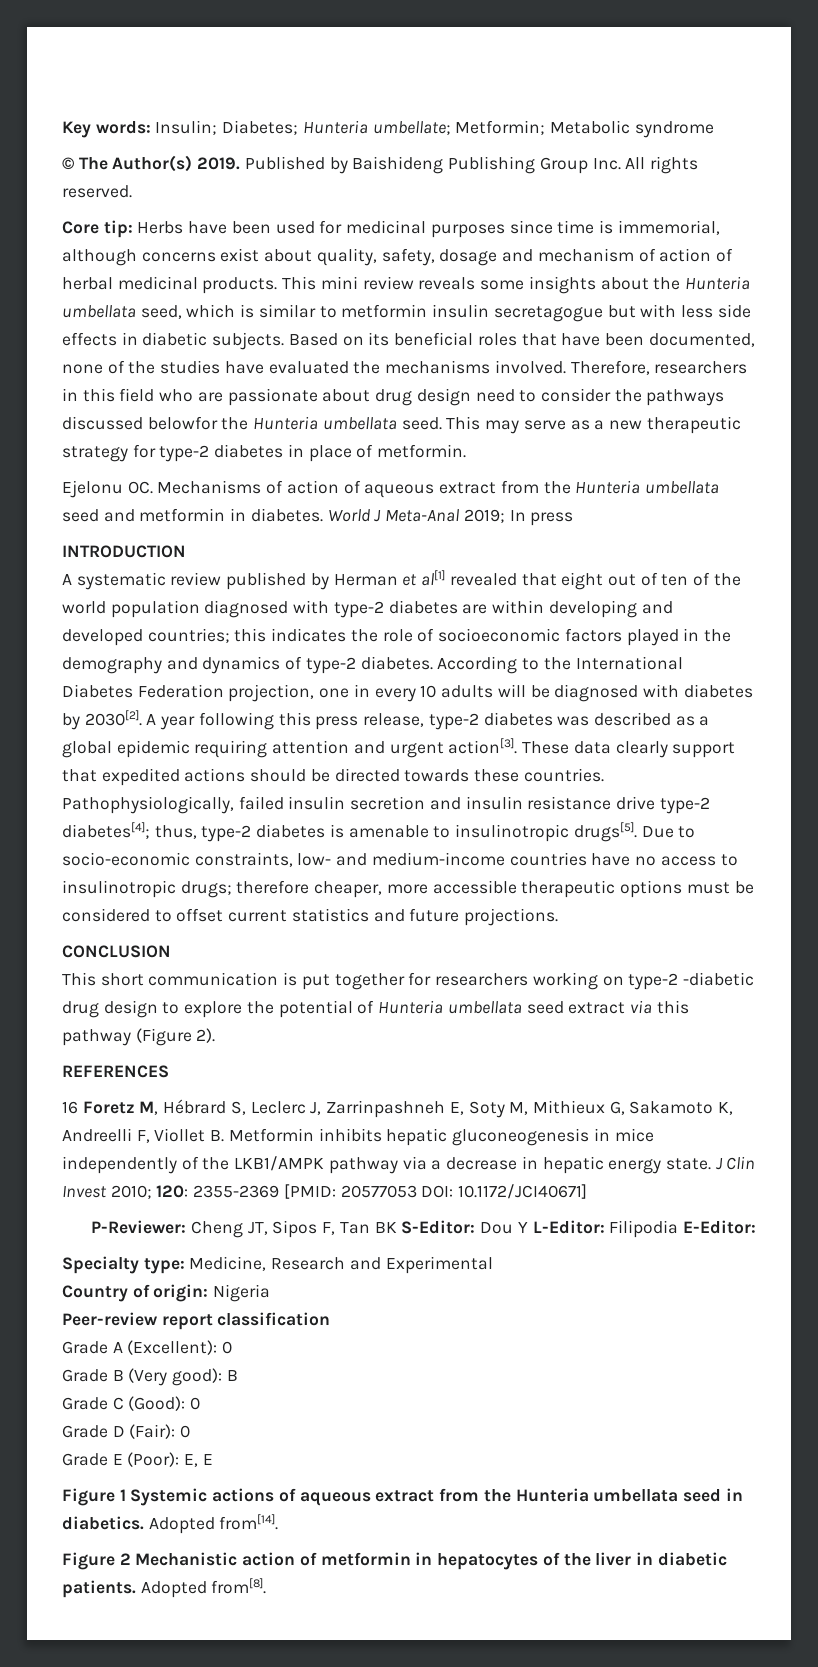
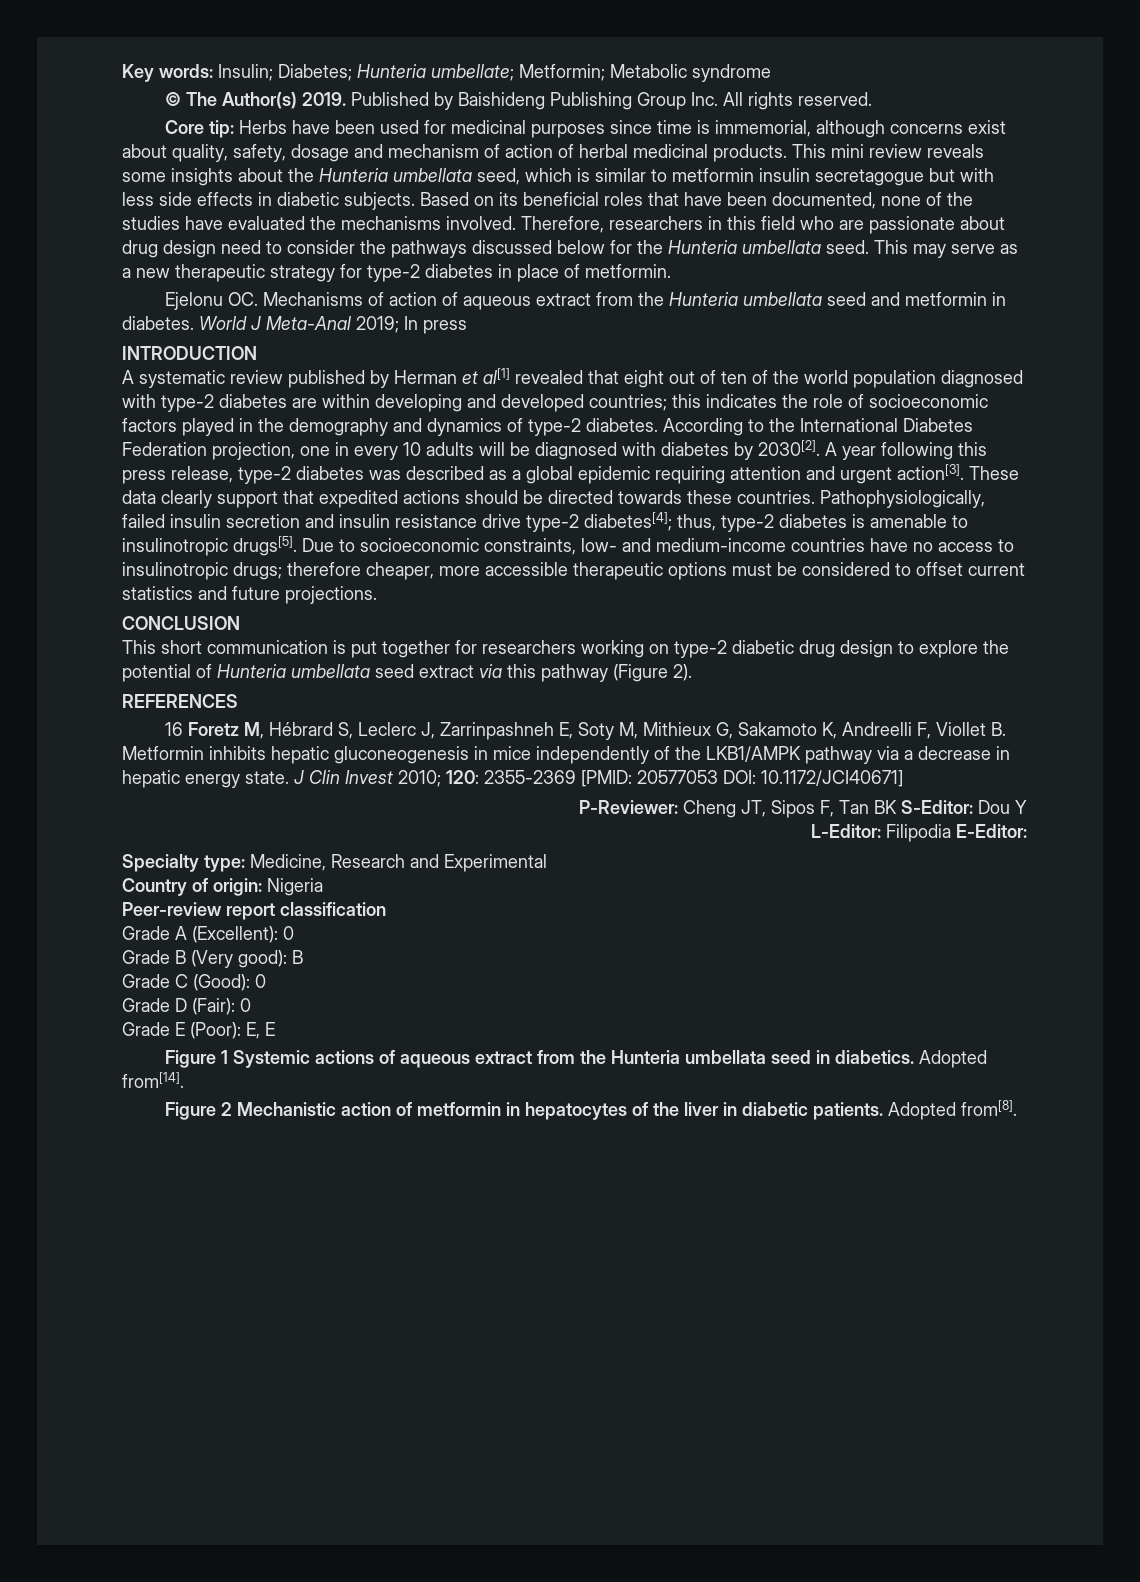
- Therefore, researchers in this field who are passionate about drug design need to consider the pathways discussed belowfor the Hunteria umbellata seed.
+ Therefore, researchers in this field who are passionate about drug design need to consider the pathways discussed below for the Hunteria umbellata seed.
- Due to socio-economic constraints, low- and medium-income countries have no access to insulinotropic drugs; therefore cheaper, more accessible therapeutic options must be considered to offset current statistics and future projections.
+ Due to socioeconomic constraints, low- and medium-income countries have no access to insulinotropic drugs; therefore cheaper, more accessible therapeutic options must be considered to offset current statistics and future projections.
- This short communication is put together for researchers working on type-2 -diabetic drug design to explore the potential of Hunteria umbellata seed extract via this pathway (Figure 2).
+ This short communication is put together for researchers working on type-2 diabetic drug design to explore the potential of Hunteria umbellata seed extract via this pathway (Figure 2).
- P-Reviewer: Cheng JT, Sipos F, Tan BK S-Editor: Dou Y L-Editor: Filipodia E-Editor:
+ P-Reviewer: Cheng JT, Sipos F, Tan BK S-Editor: Dou Y
+ L-Editor: Filipodia E-Editor:

